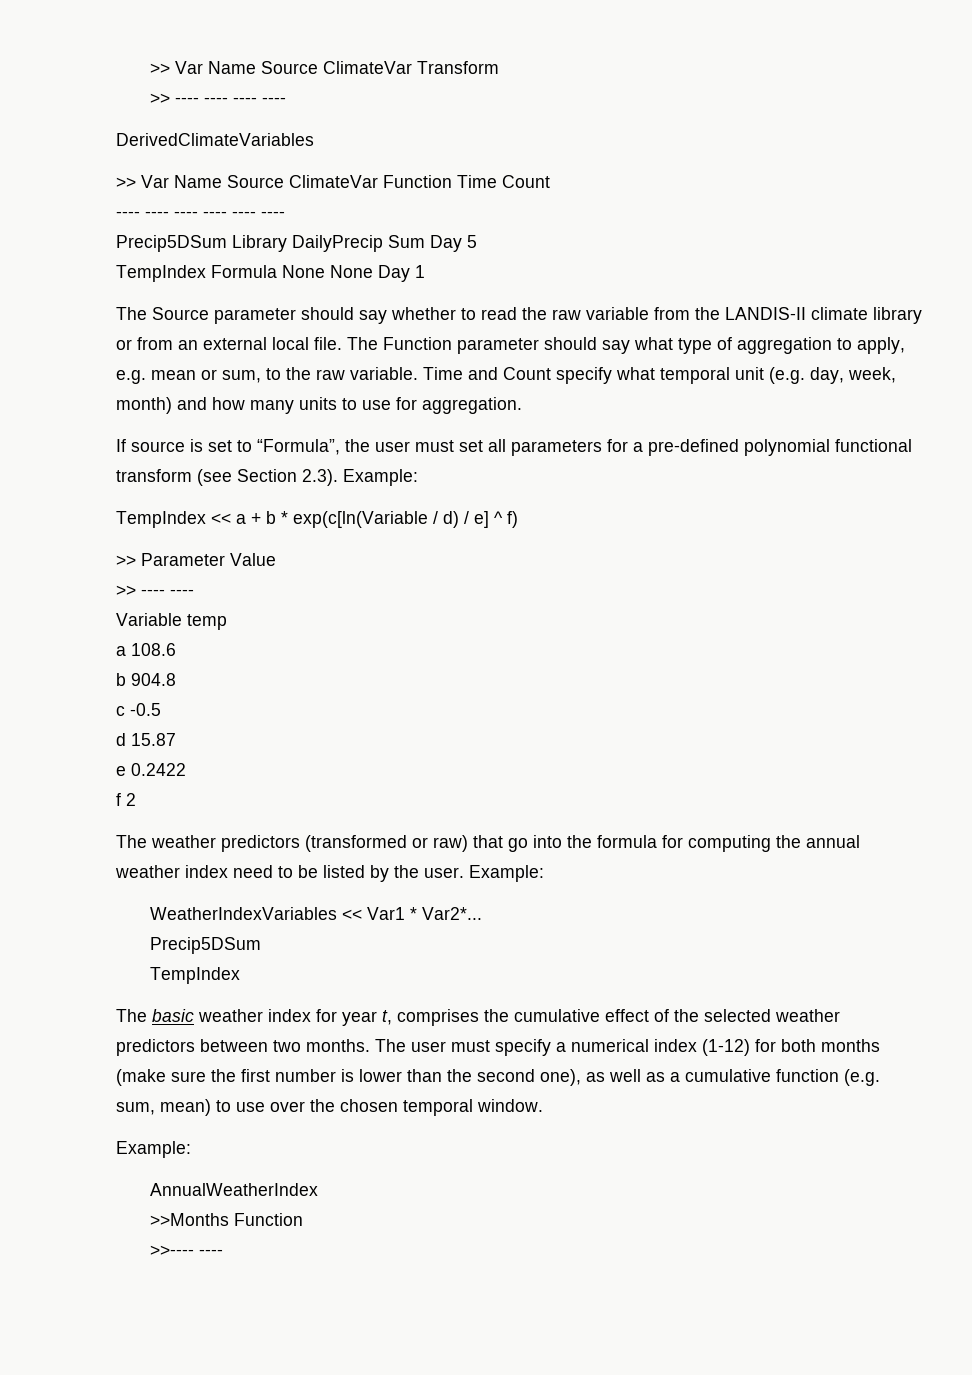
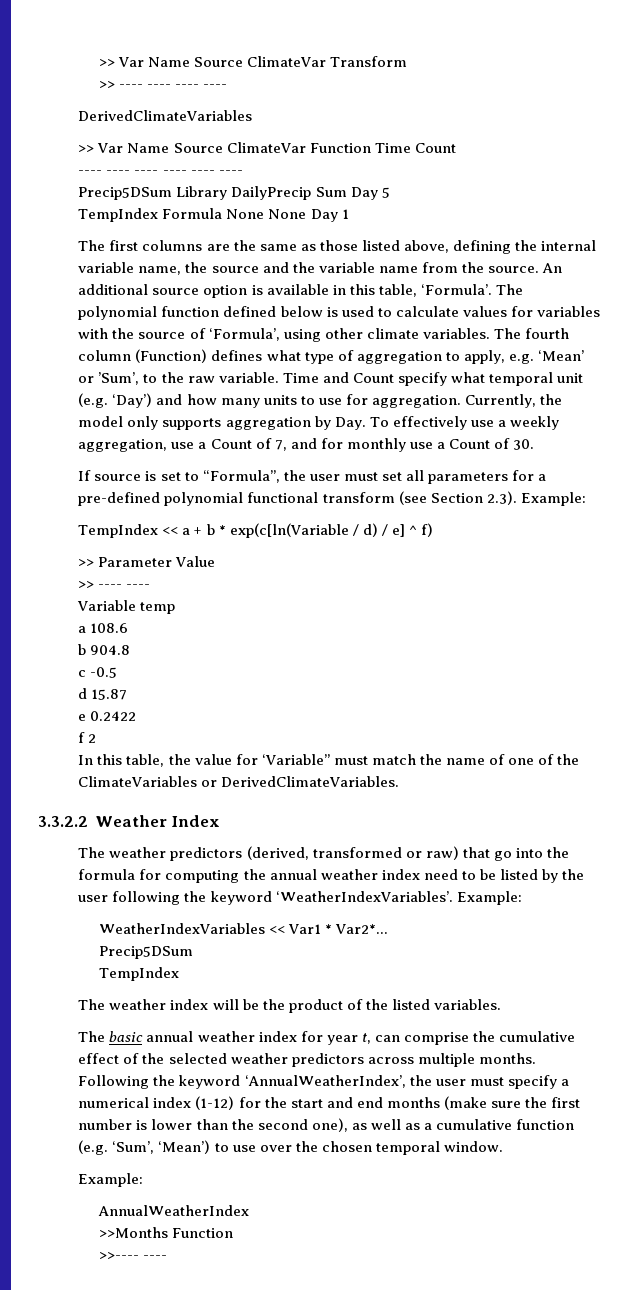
- The Source parameter should say whether to read the raw variable from the LANDIS-II climate library or from an external local file. The Function parameter should say what type of aggregation to apply, e.g. mean or sum, to the raw variable.
+ The first columns are the same as those listed above, defining the internal variable name, the source and the variable name from the source. An additional source option is available in this table, ‘Formula’. The polynomial function defined below is used to calculate values for variables with the source of ‘Formula’, using other climate variables. The fourth column (Function) defines what type of aggregation to apply, e.g. ‘Mean’ or ’Sum’, to the raw variable.
- Time and Count specify what temporal unit (e.g. day, week, month) and how many units to use for aggregation.
+ Time and Count specify what temporal unit (e.g. ‘Day’) and how many units to use for aggregation. Currently, the model only supports aggregation by Day. To effectively use a weekly aggregation, use a Count of 7, and for monthly use a Count of 30.
+ In this table, the value for ‘Variable” must match the name of one of the ClimateVariables or DerivedClimateVariables.
+ 3.3.2.2 Weather Index
- The weather predictors (transformed or raw) that go into the formula for computing the annual weather index need to be listed by the user.
+ The weather predictors (derived, transformed or raw) that go into the formula for computing the annual weather index need to be listed by the user following the keyword ‘WeatherIndexVariables’.
+ The weather index will be the product of the listed variables.
- The basic weather index for year t, comprises the cumulative effect of the selected weather predictors between two months. The user must specify a numerical index (1-12) for both months (make sure the first number is lower than the second one), as well as a cumulative function (e.g. sum, mean) to use over the chosen temporal window.
+ The basic annual weather index for year t, can comprise the cumulative effect of the selected weather predictors across multiple months. Following the keyword ‘AnnualWeatherIndex’, the user must specify a numerical index (1-12) for the start and end months (make sure the first number is lower than the second one), as well as a cumulative function (e.g. ‘Sum’, ‘Mean’) to use over the chosen temporal window.

